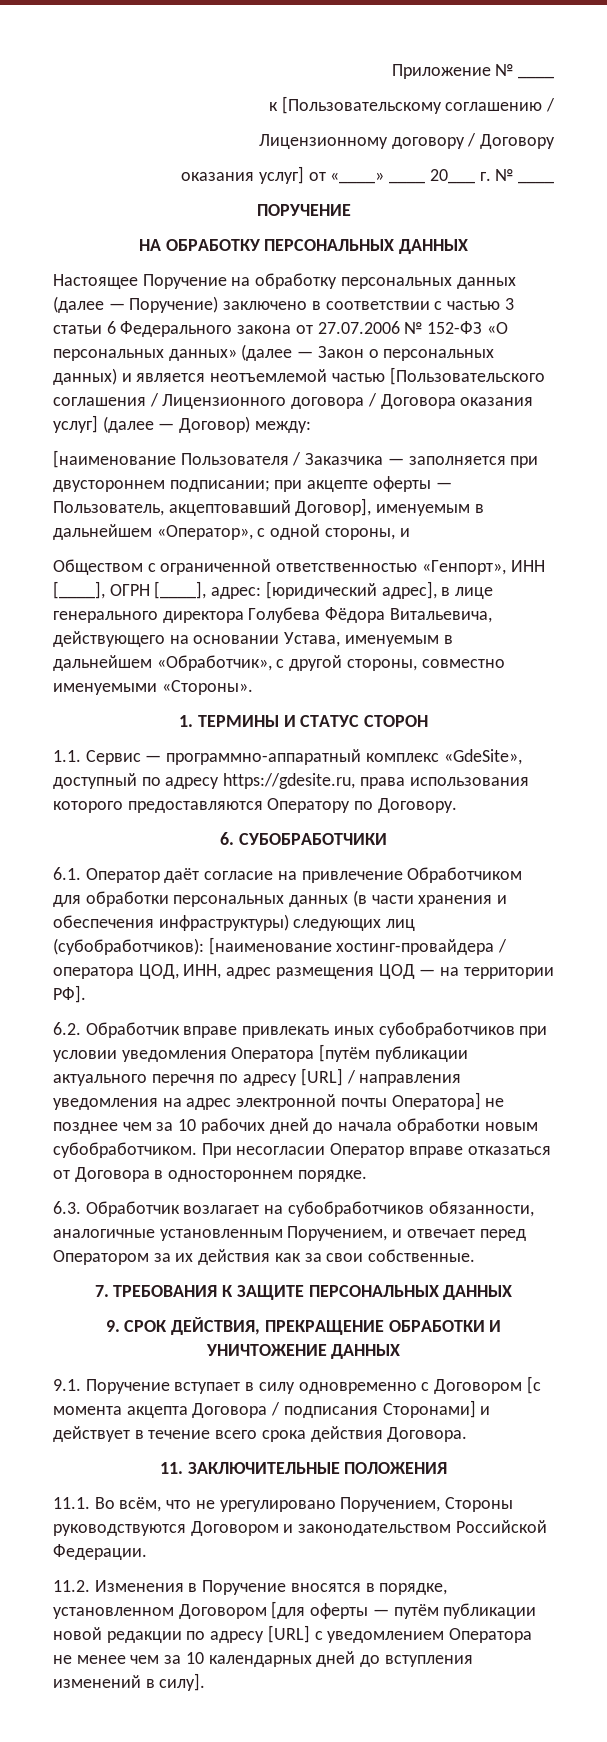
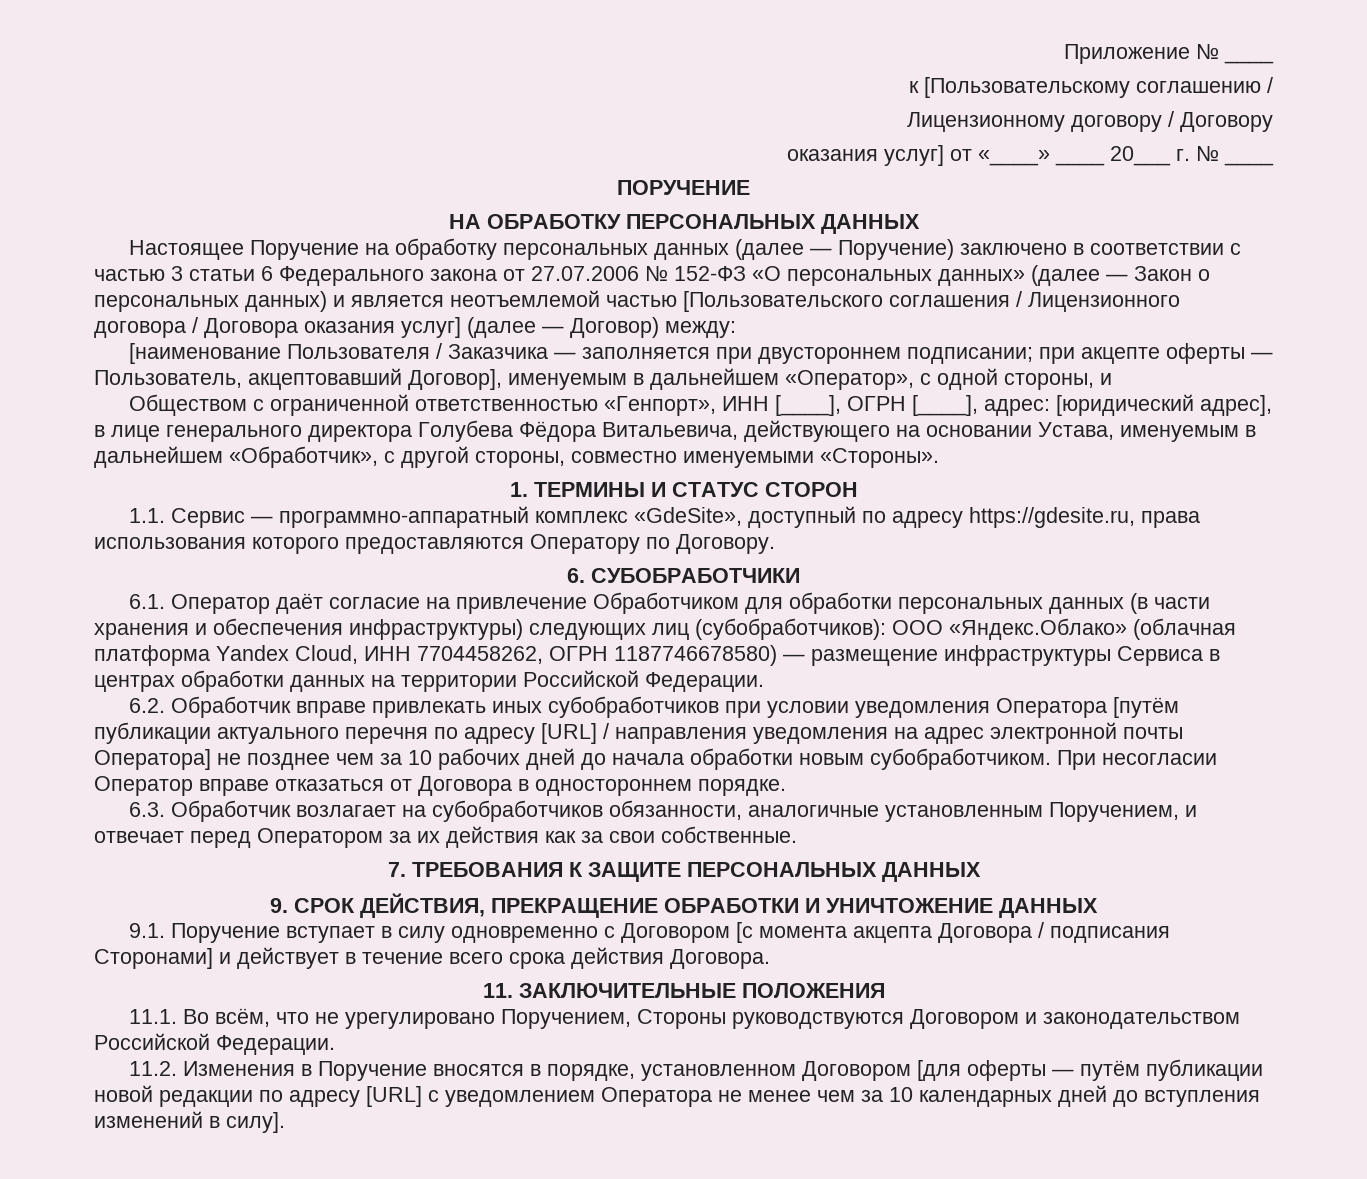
- 6.1. Оператор даёт согласие на привлечение Обработчиком для обработки персональных данных (в части хранения и обеспечения инфраструктуры) следующих лиц (субобработчиков): [наименование хостинг-провайдера / оператора ЦОД, ИНН, адрес размещения ЦОД — на территории РФ].
+ 6.1. Оператор даёт согласие на привлечение Обработчиком для обработки персональных данных (в части хранения и обеспечения инфраструктуры) следующих лиц (субобработчиков): ООО «Яндекс.Облако» (облачная платформа Yandex Cloud, ИНН 7704458262, ОГРН 1187746678580) — размещение инфраструктуры Сервиса в центрах обработки данных на территории Российской Федерации.

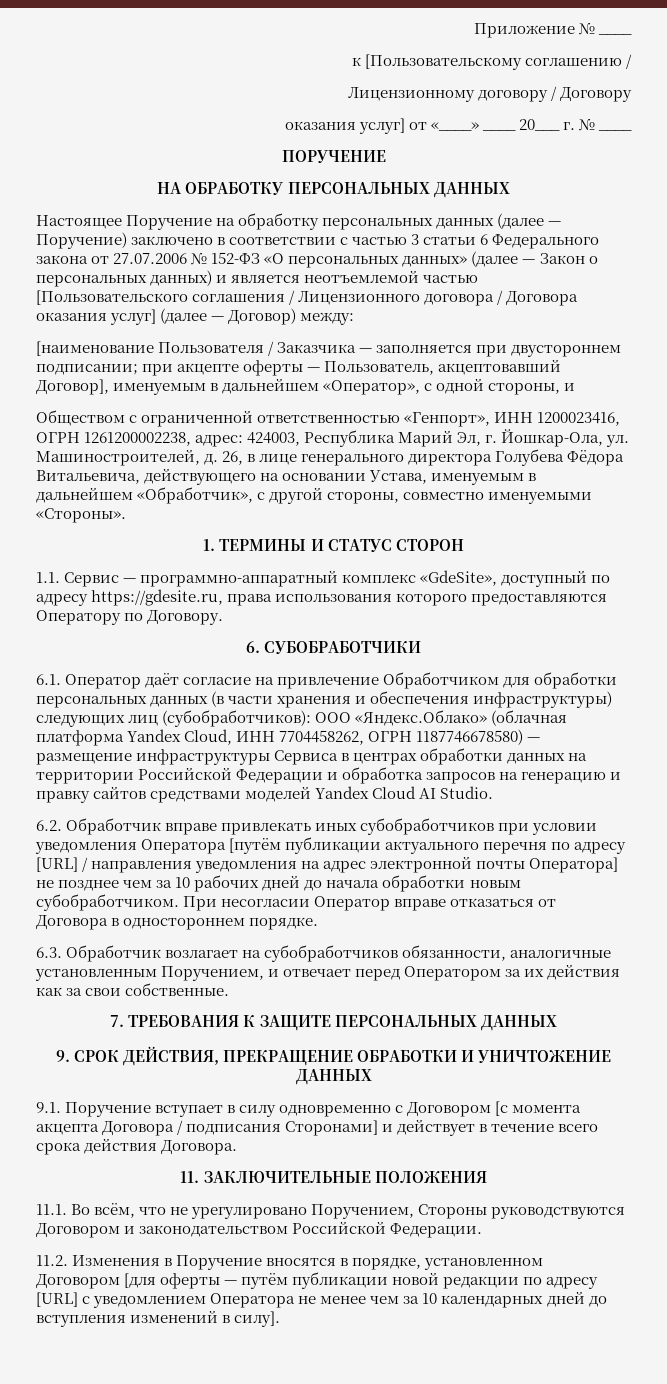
- Обществом с ограниченной ответственностью «Генпорт», ИНН [____], ОГРН [____], адрес: [юридический адрес], в лице генерального директора Голубева Фёдора Витальевича, действующего на основании Устава, именуемым в дальнейшем «Обработчик», с другой стороны, совместно именуемыми «Стороны».
+ Обществом с ограниченной ответственностью «Генпорт», ИНН 1200023416, ОГРН 1261200002238, адрес: 424003, Республика Марий Эл, г. Йошкар-Ола, ул. Машиностроителей, д. 26, в лице генерального директора Голубева Фёдора Витальевича, действующего на основании Устава, именуемым в дальнейшем «Обработчик», с другой стороны, совместно именуемыми «Стороны».
- 6.1. Оператор даёт согласие на привлечение Обработчиком для обработки персональных данных (в части хранения и обеспечения инфраструктуры) следующих лиц (субобработчиков): ООО «Яндекс.Облако» (облачная платформа Yandex Cloud, ИНН 7704458262, ОГРН 1187746678580) — размещение инфраструктуры Сервиса в центрах обработки данных на территории Российской Федерации.
+ 6.1. Оператор даёт согласие на привлечение Обработчиком для обработки персональных данных (в части хранения и обеспечения инфраструктуры) следующих лиц (субобработчиков): ООО «Яндекс.Облако» (облачная платформа Yandex Cloud, ИНН 7704458262, ОГРН 1187746678580) — размещение инфраструктуры Сервиса в центрах обработки данных на территории Российской Федерации и обработка запросов на генерацию и правку сайтов средствами моделей Yandex Cloud AI Studio.

